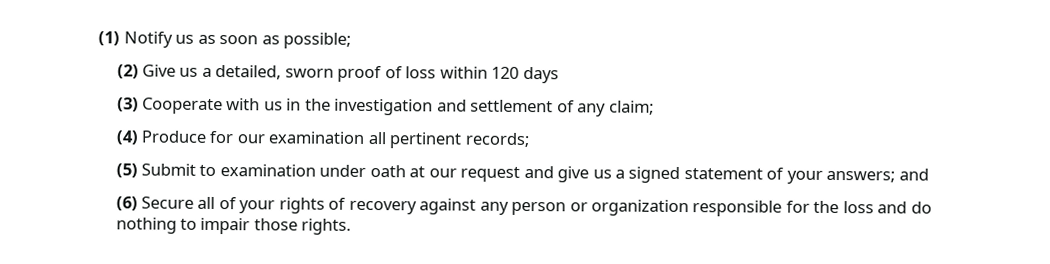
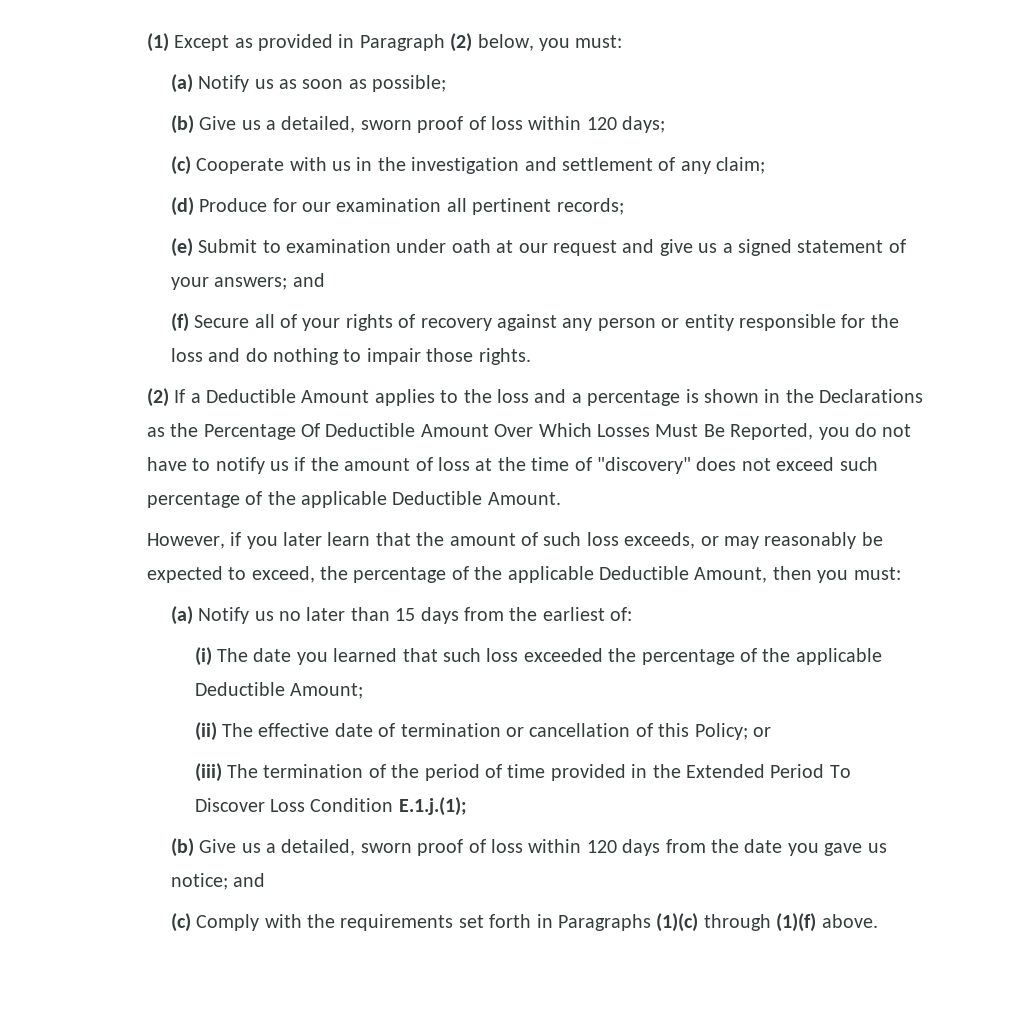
- (1) Notify us as soon as possible;
+ (1) Except as provided in Paragraph (2) below, you must:
+ (a) Notify us as soon as possible;
- (2) Give us a detailed, sworn proof of loss within 120 days
- (3) Cooperate with us in the investigation and settlement of any claim;
+ (b) Give us a detailed, sworn proof of loss within 120 days;
+ (c) Cooperate with us in the investigation and settlement of any claim;
- (4) Produce for our examination all pertinent records;
+ (d) Produce for our examination all pertinent records;
- (5) Submit to examination under oath at our request and give us a signed statement of your answers; and
+ (e) Submit to examination under oath at our request and give us a signed statement of your answers; and
- (6) Secure all of your rights of recovery against any person or organization responsible for the loss and do nothing to impair those rights.
+ (f) Secure all of your rights of recovery against any person or entity responsible for the loss and do nothing to impair those rights.
+ (2) If a Deductible Amount applies to the loss and a percentage is shown in the Declarations as the Percentage Of Deductible Amount Over Which Losses Must Be Reported, you do not have to notify us if the amount of loss at the time of "discovery" does not exceed such percentage of the applicable Deductible Amount.
+ However, if you later learn that the amount of such loss exceeds, or may reasonably be expected to exceed, the percentage of the applicable Deductible Amount, then you must:
+ (a) Notify us no later than 15 days from the earliest of:
+ (i) The date you learned that such loss exceeded the percentage of the applicable Deductible Amount;
+ (ii) The effective date of termination or cancellation of this Policy; or
+ (iii) The termination of the period of time provided in the Extended Period To Discover Loss Condition E.1.j.(1);
+ (b) Give us a detailed, sworn proof of loss within 120 days from the date you gave us notice; and
+ (c) Comply with the requirements set forth in Paragraphs (1)(c) through (1)(f) above.

